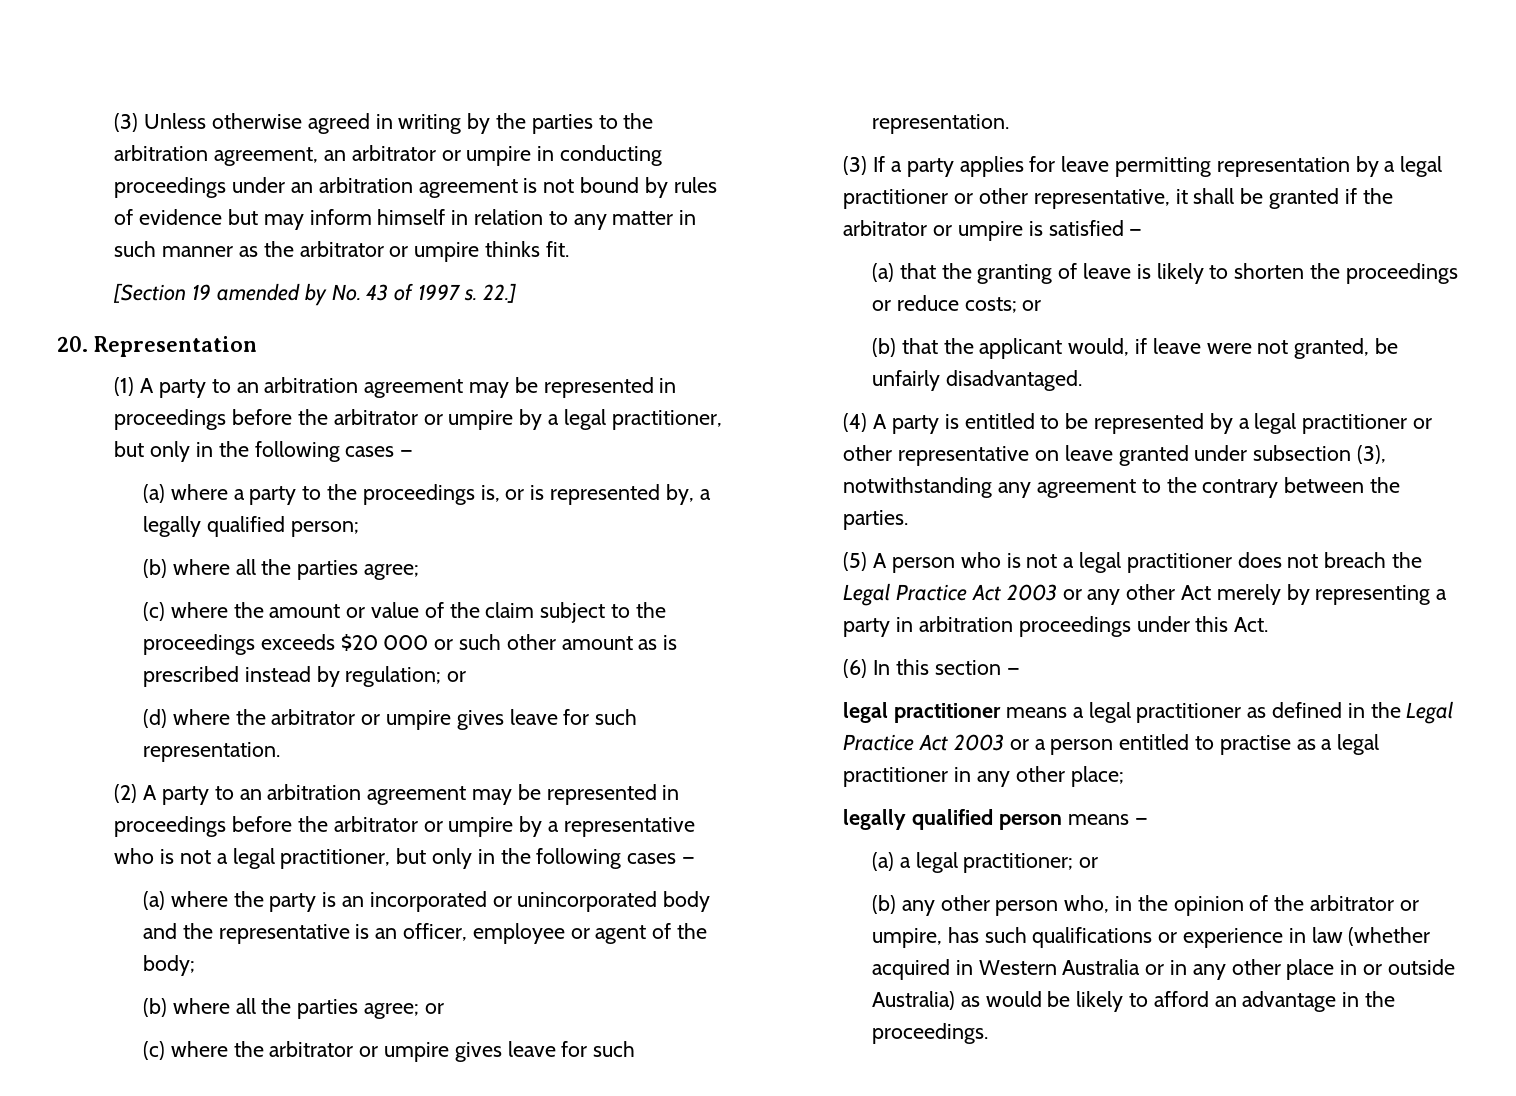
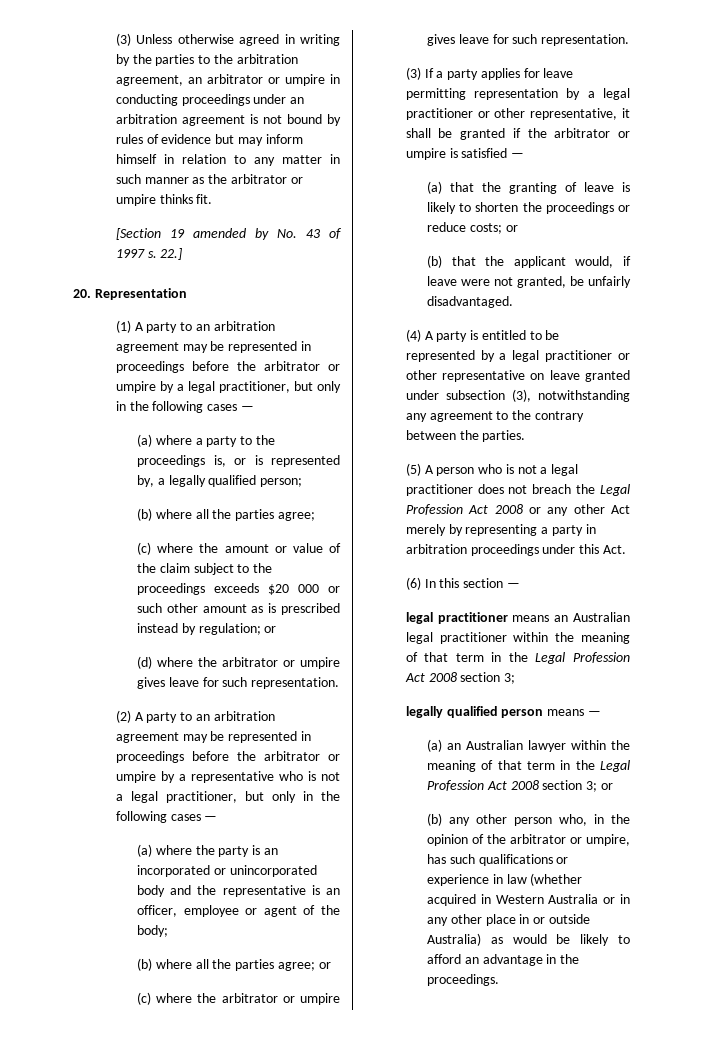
- (5) A person who is not a legal practitioner does not breach the Legal Practice Act 2003 or any other Act merely by representing a party in arbitration proceedings under this Act.
+ (5) A person who is not a legal practitioner does not breach the Legal Profession Act 2008 or any other Act merely by representing a party in arbitration proceedings under this Act.
- legal practitioner means a legal practitioner as defined in the Legal Practice Act 2003 or a person entitled to practise as a legal practitioner in any other place;
+ legal practitioner means an Australian legal practitioner within the meaning of that term in the Legal Profession Act 2008 section 3;
- (a) a legal practitioner; or
+ (a) an Australian lawyer within the meaning of that term in the Legal Profession Act 2008 section 3; or

